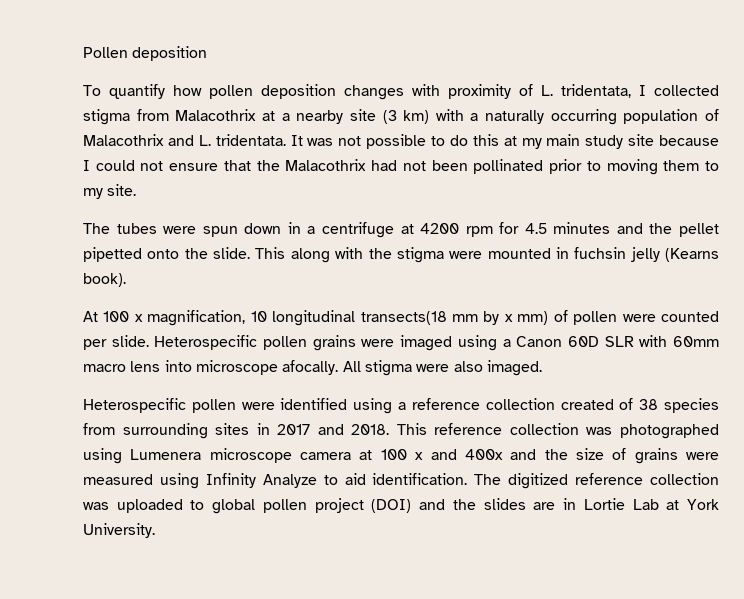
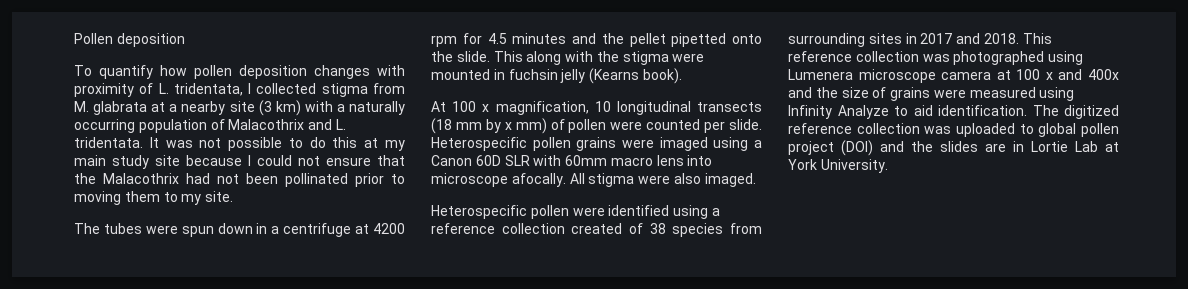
- To quantify how pollen deposition changes with proximity of L. tridentata, I collected stigma from Malacothrix at a nearby site (3 km) with a naturally occurring population of Malacothrix and L. tridentata.
+ To quantify how pollen deposition changes with proximity of L. tridentata, I collected stigma from M. glabrata at a nearby site (3 km) with a naturally occurring population of Malacothrix and L. tridentata.
- At 100 x magnification, 10 longitudinal transects(18 mm by x mm) of pollen were counted per slide.
+ At 100 x magnification, 10 longitudinal transects (18 mm by x mm) of pollen were counted per slide.

